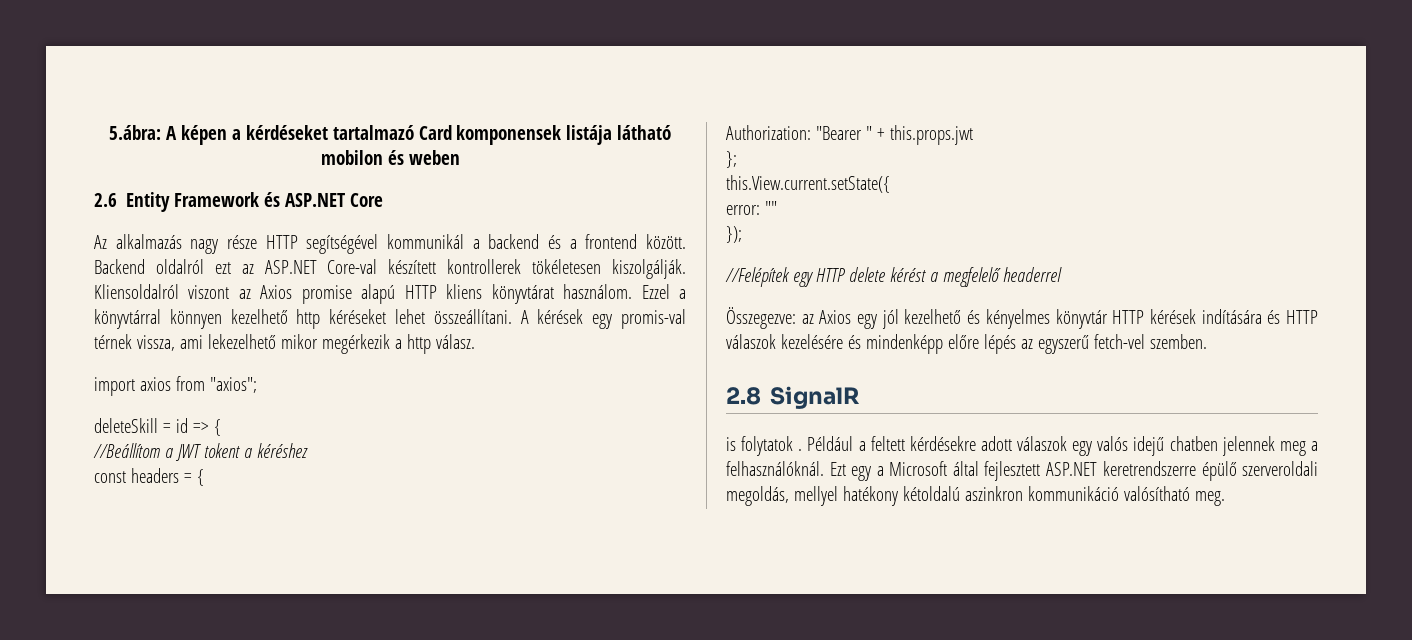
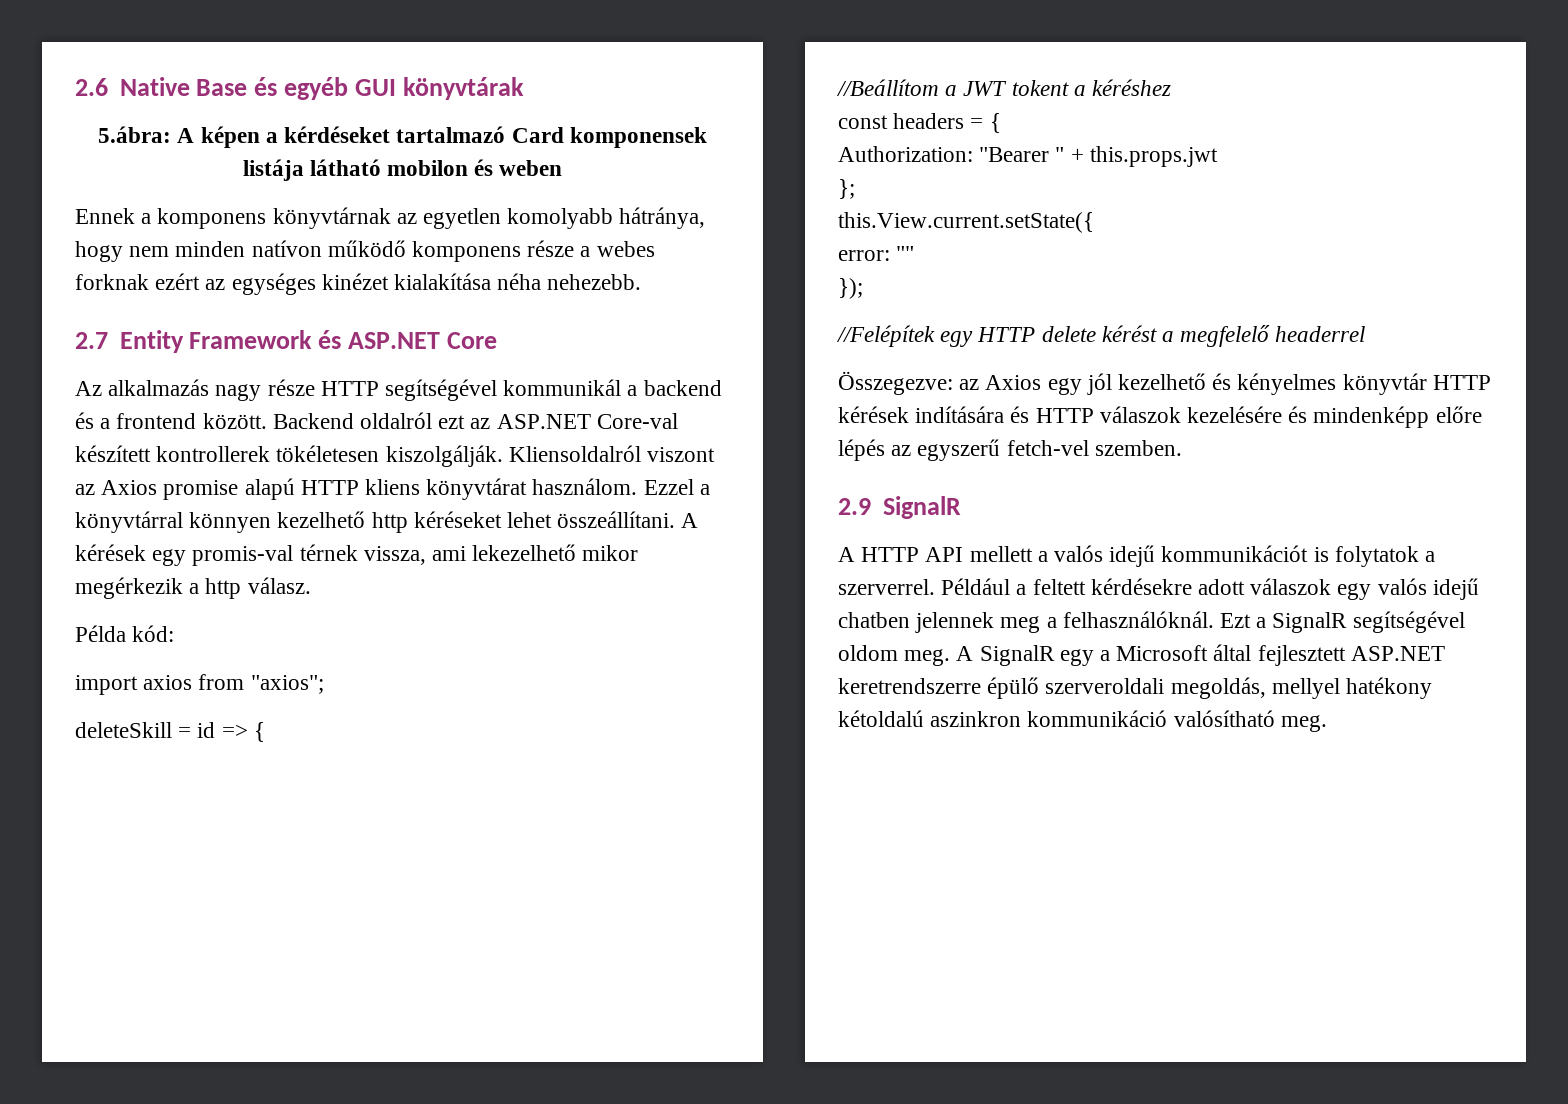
+ 2.6 Native Base és egyéb GUI könyvtárak
- 2.6 Entity Framework és ASP.NET Core
+ Ennek a komponens könyvtárnak az egyetlen komolyabb hátránya, hogy nem minden natívon működő komponens része a webes forknak ezért az egységes kinézet kialakítása néha nehezebb.
+ 2.7 Entity Framework és ASP.NET Core
+ Példa kód:
- 2.8 SignalR
+ 2.9 SignalR
- is folytatok .
+ A HTTP API mellett a valós idejű kommunikációt is folytatok a szerverrel.
- Ezt egy a Microsoft által fejlesztett ASP.NET keretrendszerre épülő szerveroldali megoldás, mellyel hatékony kétoldalú aszinkron kommunikáció valósítható meg.
+ Ezt a SignalR segítségével oldom meg. A SignalR egy a Microsoft által fejlesztett ASP.NET keretrendszerre épülő szerveroldali megoldás, mellyel hatékony kétoldalú aszinkron kommunikáció valósítható meg.

